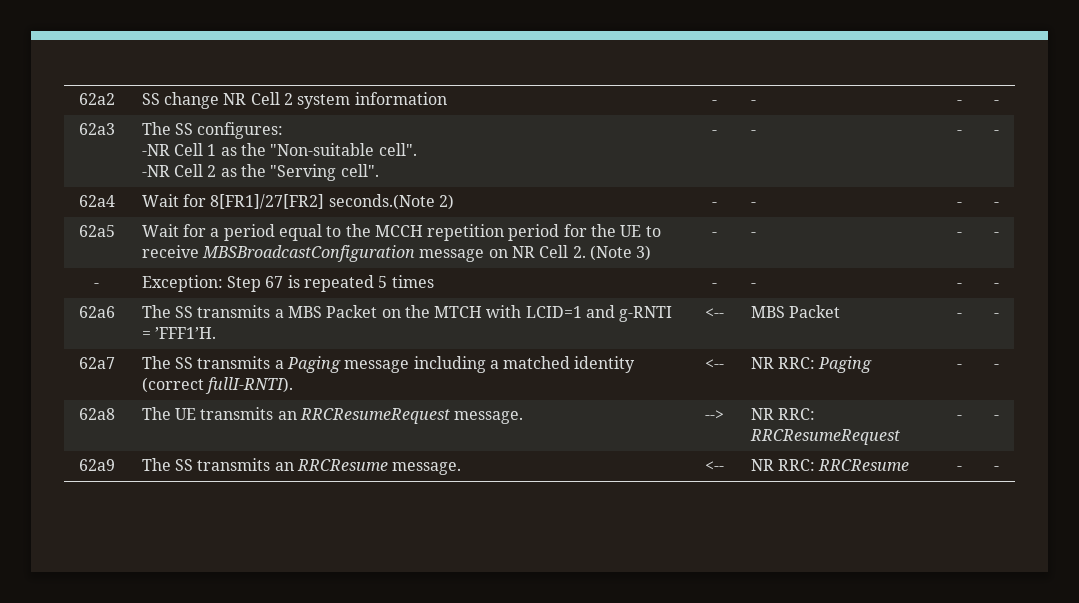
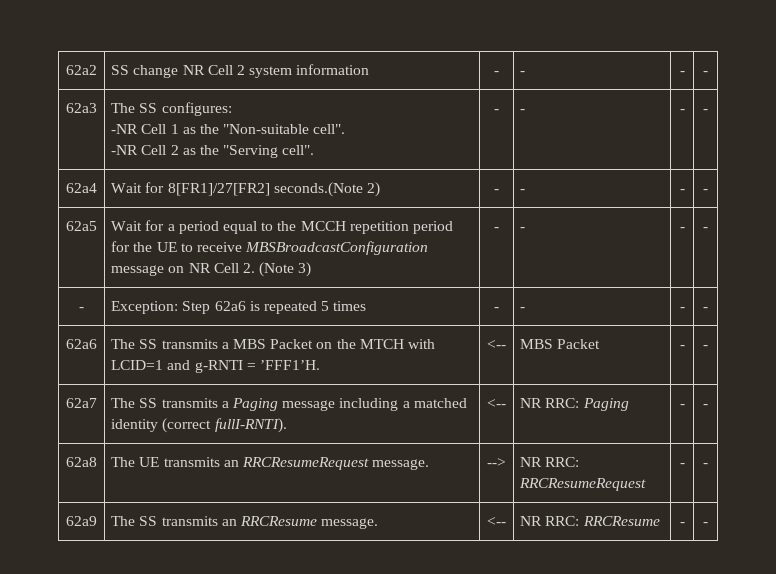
- - | Exception: Step 67 is repeated 5 times | - | - | - | -
+ - | Exception: Step 62a6 is repeated 5 times | - | - | - | -

